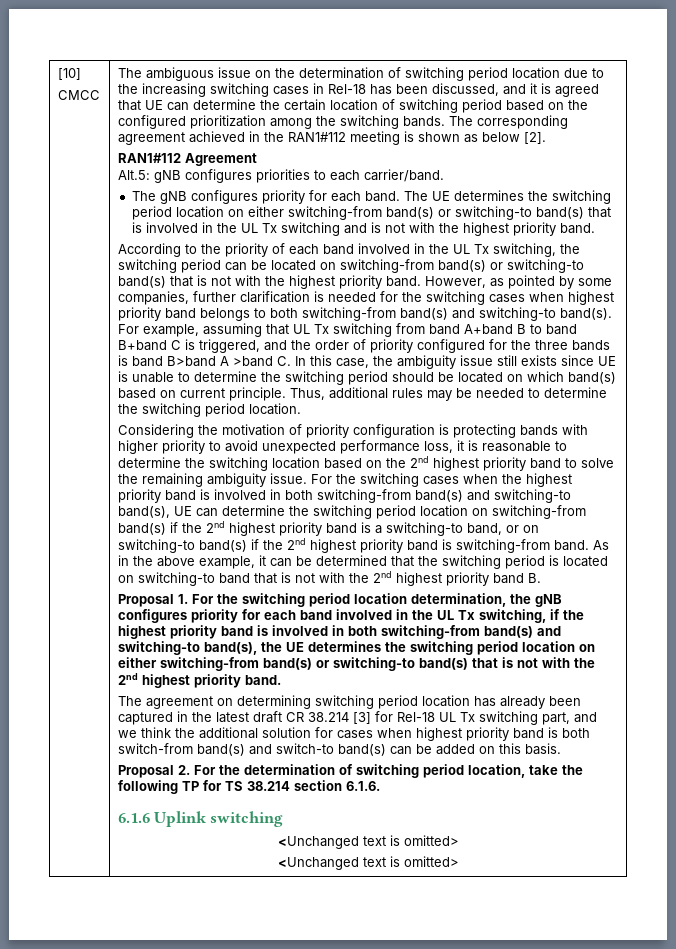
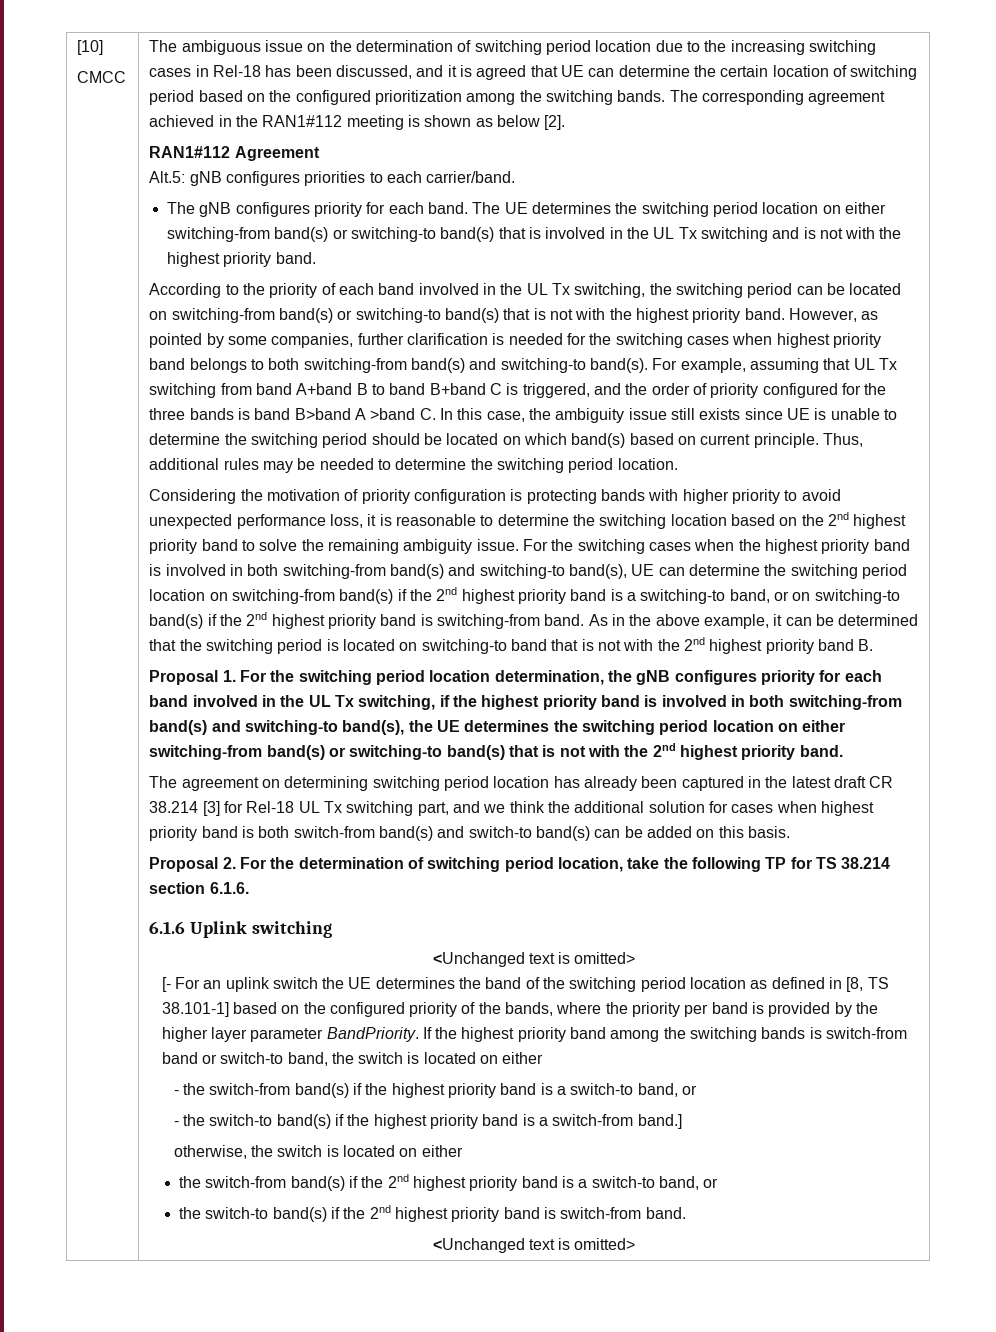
+ [- For an uplink switch the UE determines the band of the switching period location as defined in [8, TS 38.101-1] based on the configured priority of the bands, where the priority per band is provided by the higher layer parameter BandPriority. If the highest priority band among the switching bands is switch-from band or switch-to band, the switch is located on either
+ - the switch-from band(s) if the highest priority band is a switch-to band, or
+ - the switch-to band(s) if the highest priority band is a switch-from band.]
+ otherwise, the switch is located on either
+ the switch-from band(s) if the 2nd highest priority band is a switch-to band, or
+ the switch-to band(s) if the 2nd highest priority band is switch-from band.

